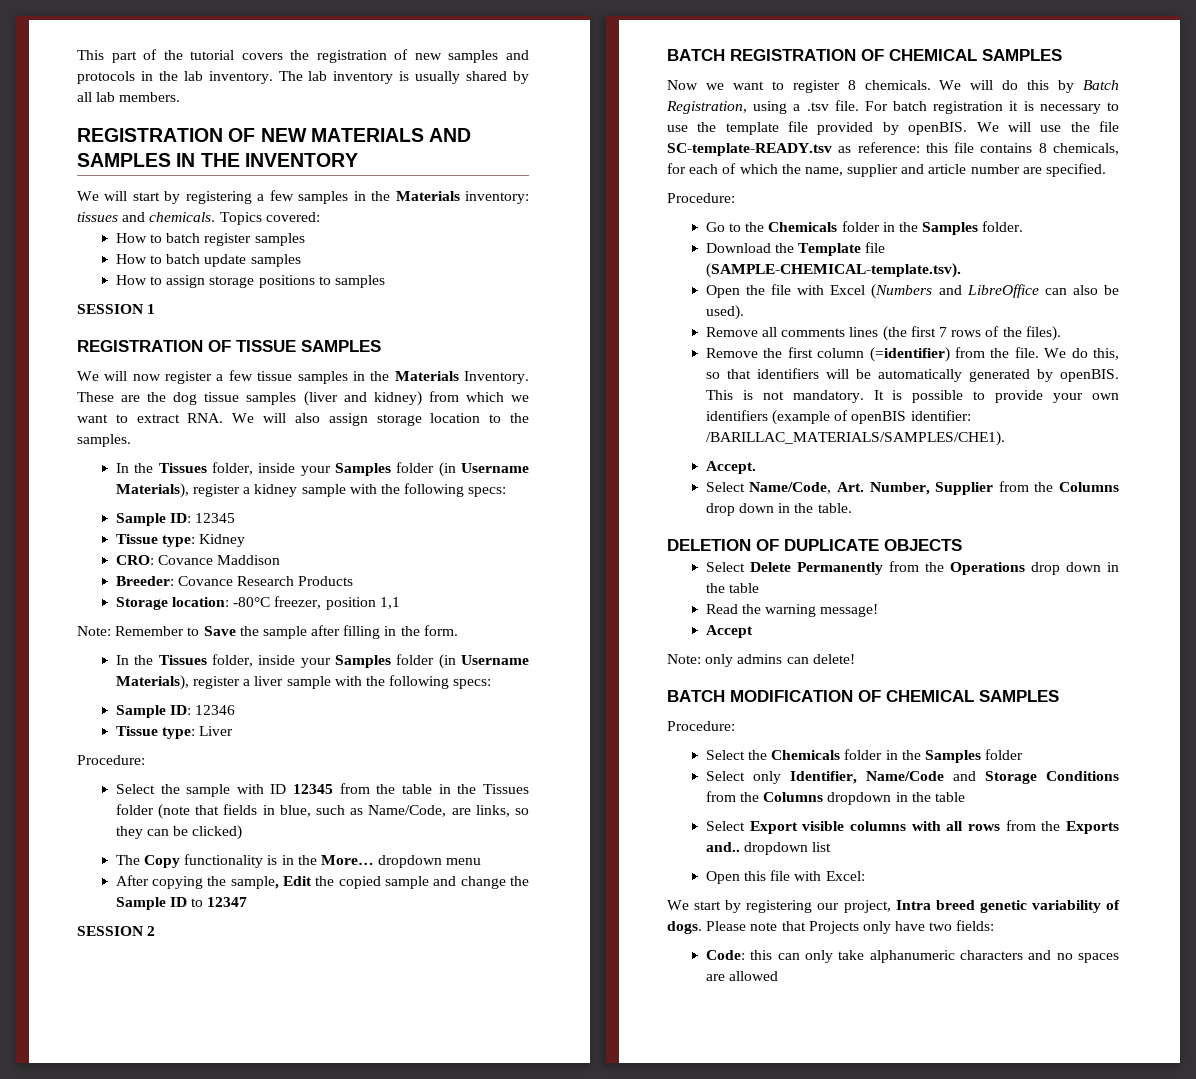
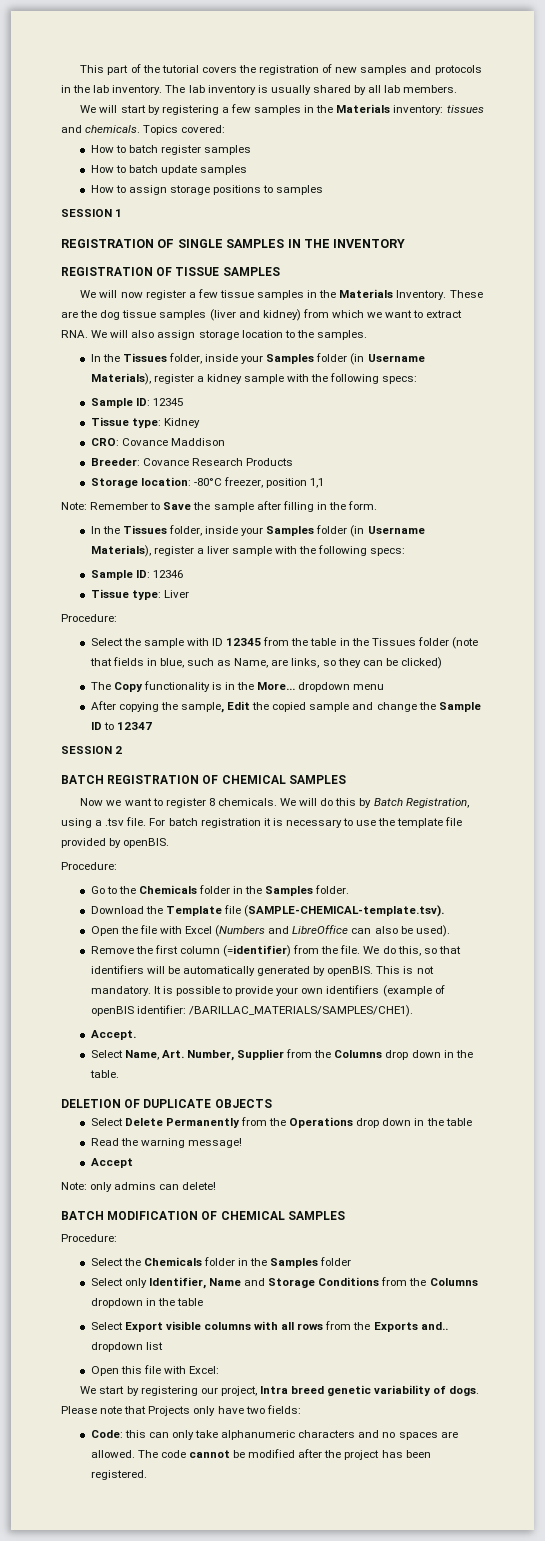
- REGISTRATION OF NEW MATERIALS AND SAMPLES IN THE INVENTORY
+ REGISTRATION OF SINGLE SAMPLES IN THE INVENTORY
- Select the sample with ID 12345 from the table in the Tissues folder (note that fields in blue, such as Name/Code, are links, so they can be clicked)
+ Select the sample with ID 12345 from the table in the Tissues folder (note that fields in blue, such as Name, are links, so they can be clicked)
- We will use the file SC-template-READY.tsv as reference: this file contains 8 chemicals, for each of which the name, supplier and article number are specified.
- Remove all comments lines (the first 7 rows of the files).
- Select Name/Code, Art. Number, Supplier from the Columns drop down in the table.
+ Select Name, Art. Number, Supplier from the Columns drop down in the table.
- Select only Identifier, Name/Code and Storage Conditions from the Columns dropdown in the table
+ Select only Identifier, Name and Storage Conditions from the Columns dropdown in the table
- Code: this can only take alphanumeric characters and no spaces are allowed
+ Code: this can only take alphanumeric characters and no spaces are allowed. The code cannot be modified after the project has been registered.

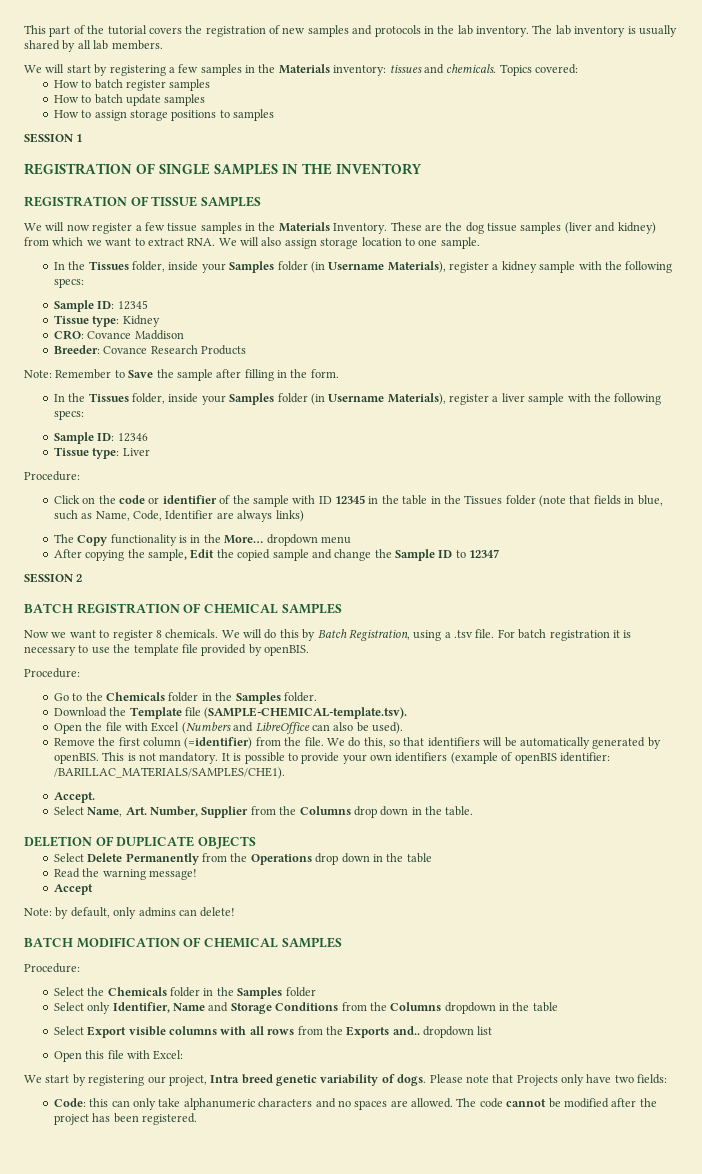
- These are the dog tissue samples (liver and kidney) from which we want to extract RNA. We will also assign storage location to the samples.
+ These are the dog tissue samples (liver and kidney) from which we want to extract RNA. We will also assign storage location to one sample.
- Storage location: -80°C freezer, position 1,1
- Select the sample with ID 12345 from the table in the Tissues folder (note that fields in blue, such as Name, are links, so they can be clicked)
+ Click on the code or identifier of the sample with ID 12345 in the table in the Tissues folder (note that fields in blue, such as Name, Code, Identifier are always links)
- Note: only admins can delete!
+ Note: by default, only admins can delete!

